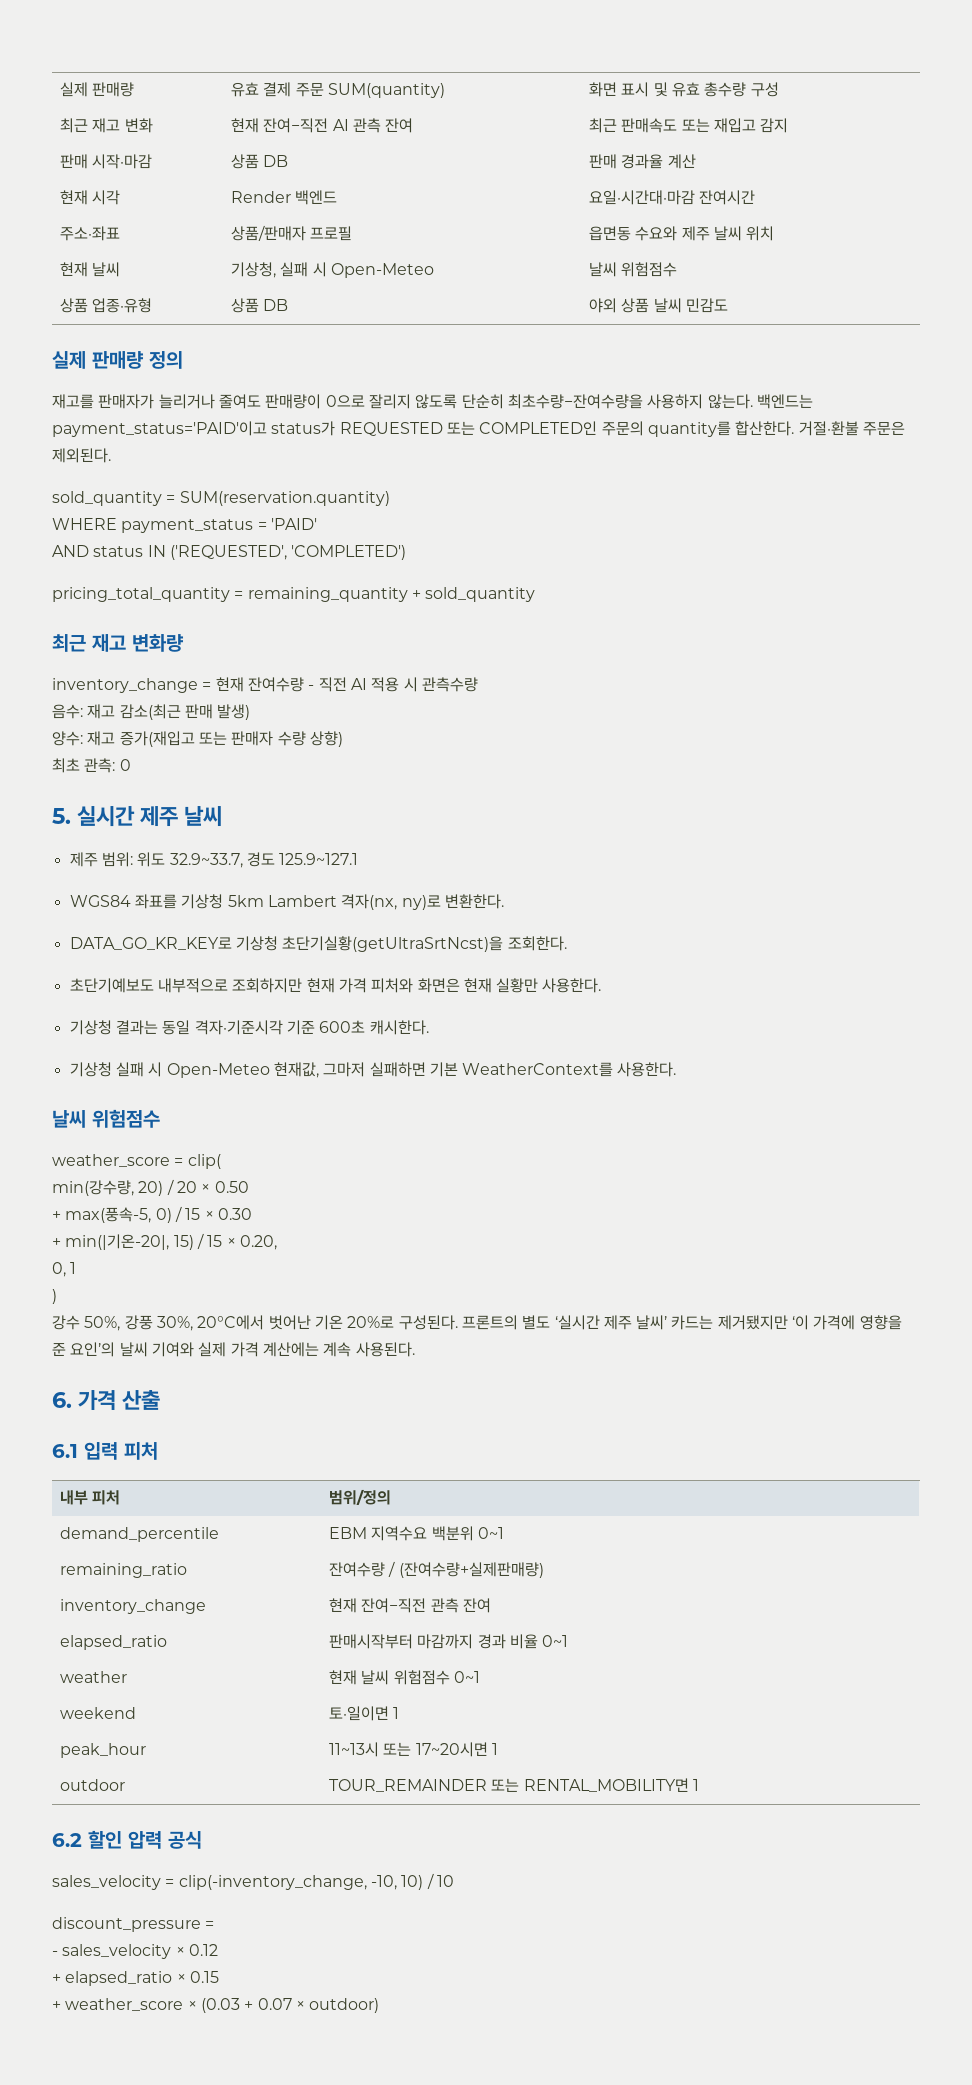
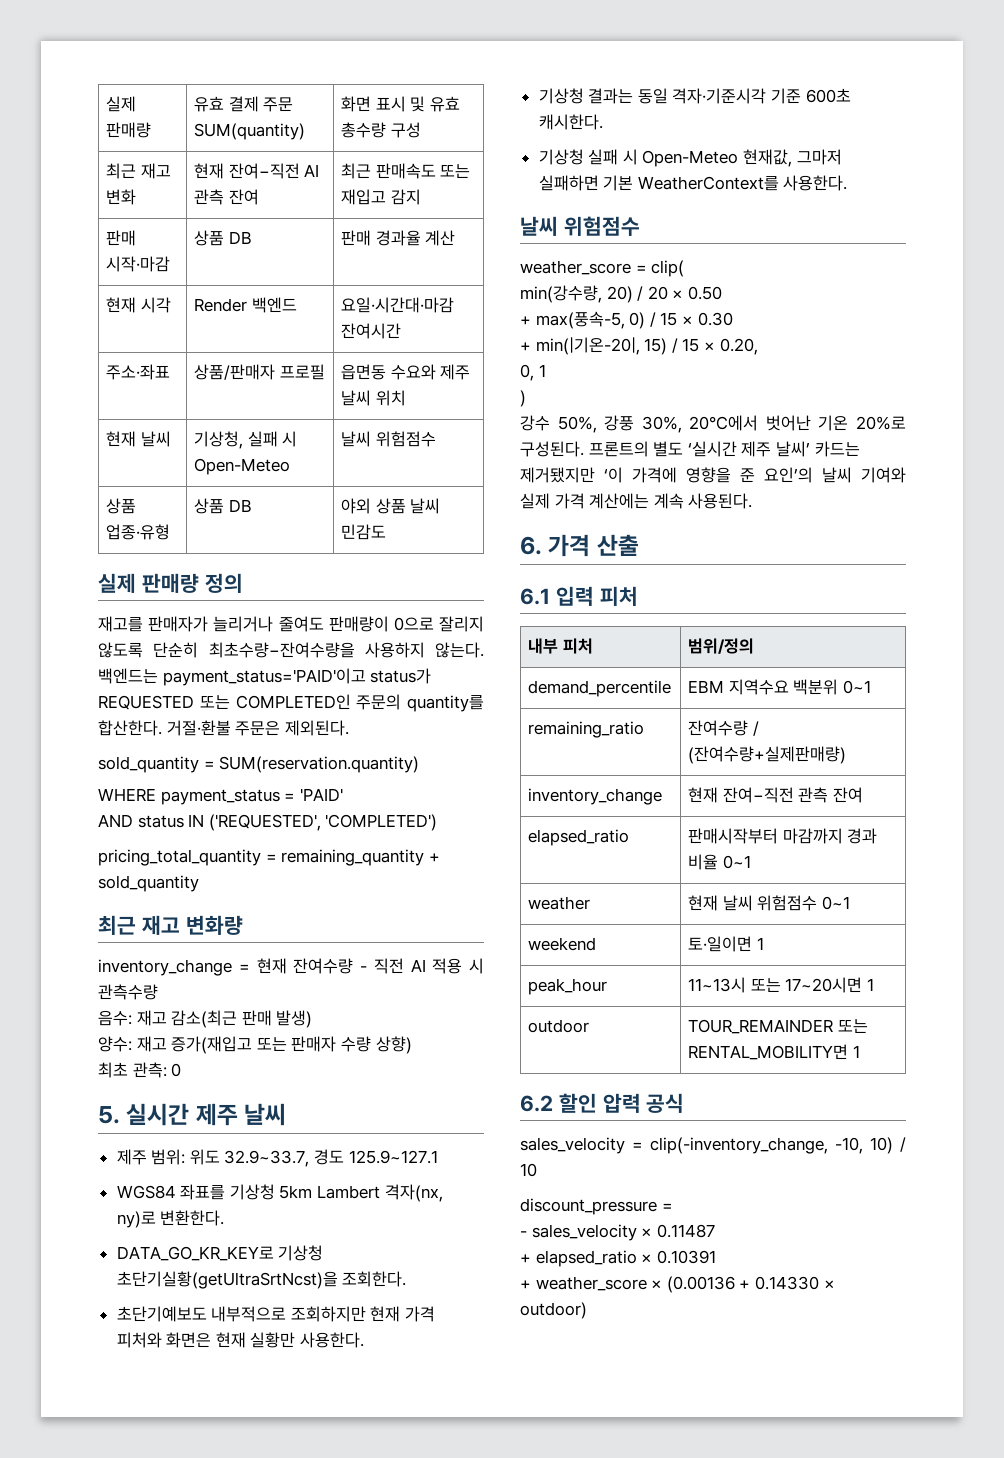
- - sales_velocity × 0.12
+ - sales_velocity × 0.11487
- + elapsed_ratio × 0.15
+ + elapsed_ratio × 0.10391
- + weather_score × (0.03 + 0.07 × outdoor)
+ + weather_score × (0.00136 + 0.14330 × outdoor)

